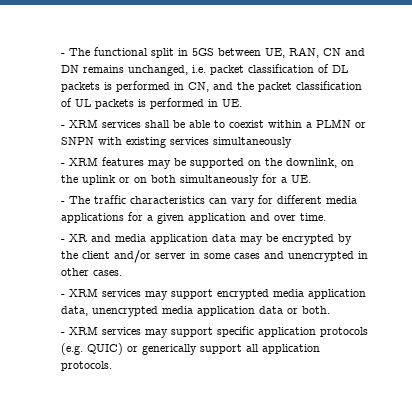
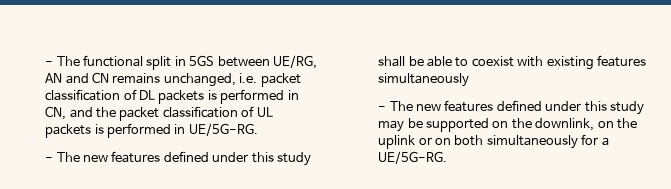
- - The functional split in 5GS between UE, RAN, CN and DN remains unchanged, i.e. packet classification of DL packets is performed in CN, and the packet classification of UL packets is performed in UE.
- - XRM services shall be able to coexist within a PLMN or SNPN with existing services simultaneously
+ - The functional split in 5GS between UE/RG, AN and CN remains unchanged, i.e. packet classification of DL packets is performed in CN, and the packet classification of UL packets is performed in UE/5G-RG.
+ - The new features defined under this study shall be able to coexist with existing features simultaneously
- - XRM features may be supported on the downlink, on the uplink or on both simultaneously for a UE.
- - The traffic characteristics can vary for different media applications for a given application and over time.
- - XR and media application data may be encrypted by the client and/or server in some cases and unencrypted in other cases.
- - XRM services may support encrypted media application data, unencrypted media application data or both.
- - XRM services may support specific application protocols (e.g. QUIC) or generically support all application protocols.
+ - The new features defined under this study may be supported on the downlink, on the uplink or on both simultaneously for a UE/5G-RG.

